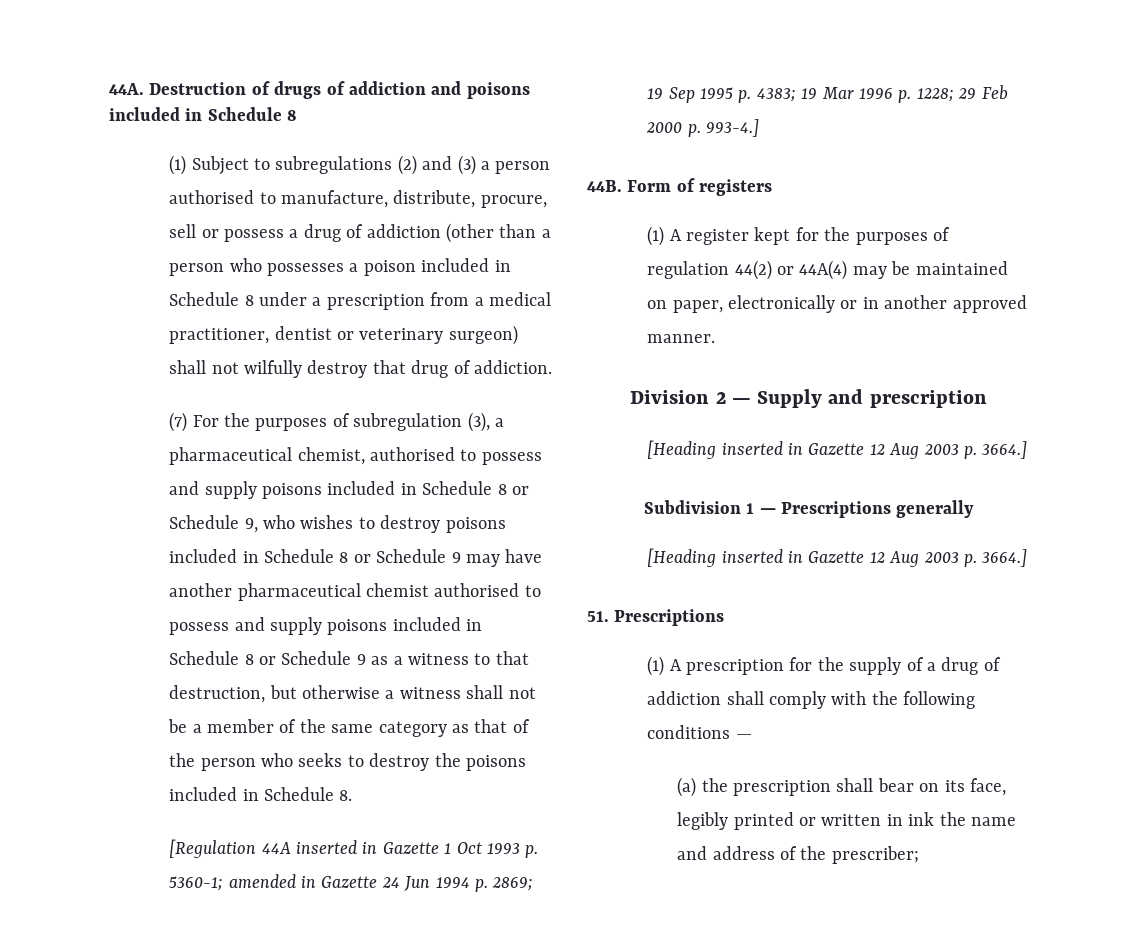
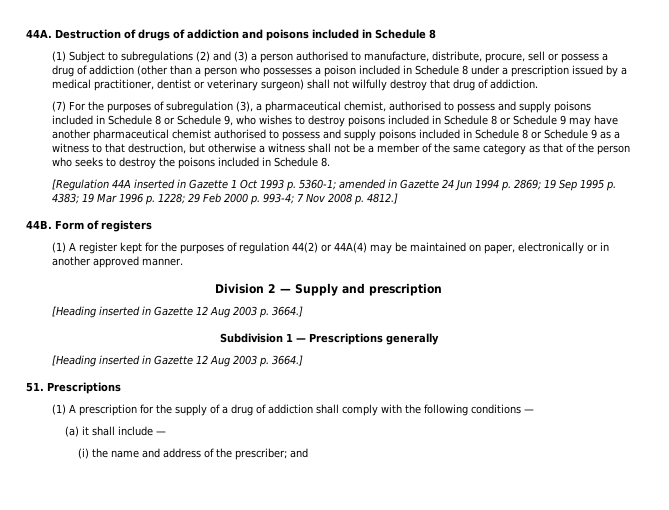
- (1) Subject to subregulations (2) and (3) a person authorised to manufacture, distribute, procure, sell or possess a drug of addiction (other than a person who possesses a poison included in Schedule 8 under a prescription from a medical practitioner, dentist or veterinary surgeon) shall not wilfully destroy that drug of addiction.
+ (1) Subject to subregulations (2) and (3) a person authorised to manufacture, distribute, procure, sell or possess a drug of addiction (other than a person who possesses a poison included in Schedule 8 under a prescription issued by a medical practitioner, dentist or veterinary surgeon) shall not wilfully destroy that drug of addiction.
- [Regulation 44A inserted in Gazette 1 Oct 1993 p. 5360-1; amended in Gazette 24 Jun 1994 p. 2869; 19 Sep 1995 p. 4383; 19 Mar 1996 p. 1228; 29 Feb 2000 p. 993-4.]
+ [Regulation 44A inserted in Gazette 1 Oct 1993 p. 5360-1; amended in Gazette 24 Jun 1994 p. 2869; 19 Sep 1995 p. 4383; 19 Mar 1996 p. 1228; 29 Feb 2000 p. 993-4; 7 Nov 2008 p. 4812.]
- (a) the prescription shall bear on its face, legibly printed or written in ink the name and address of the prescriber;
+ (a) it shall include —
+ (i) the name and address of the prescriber; and

